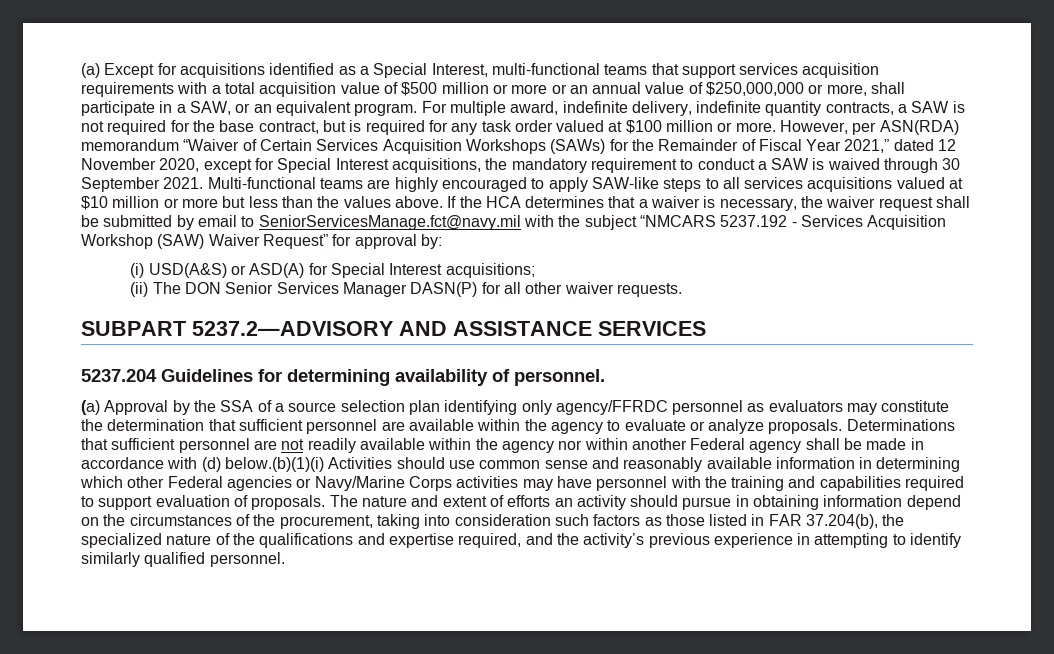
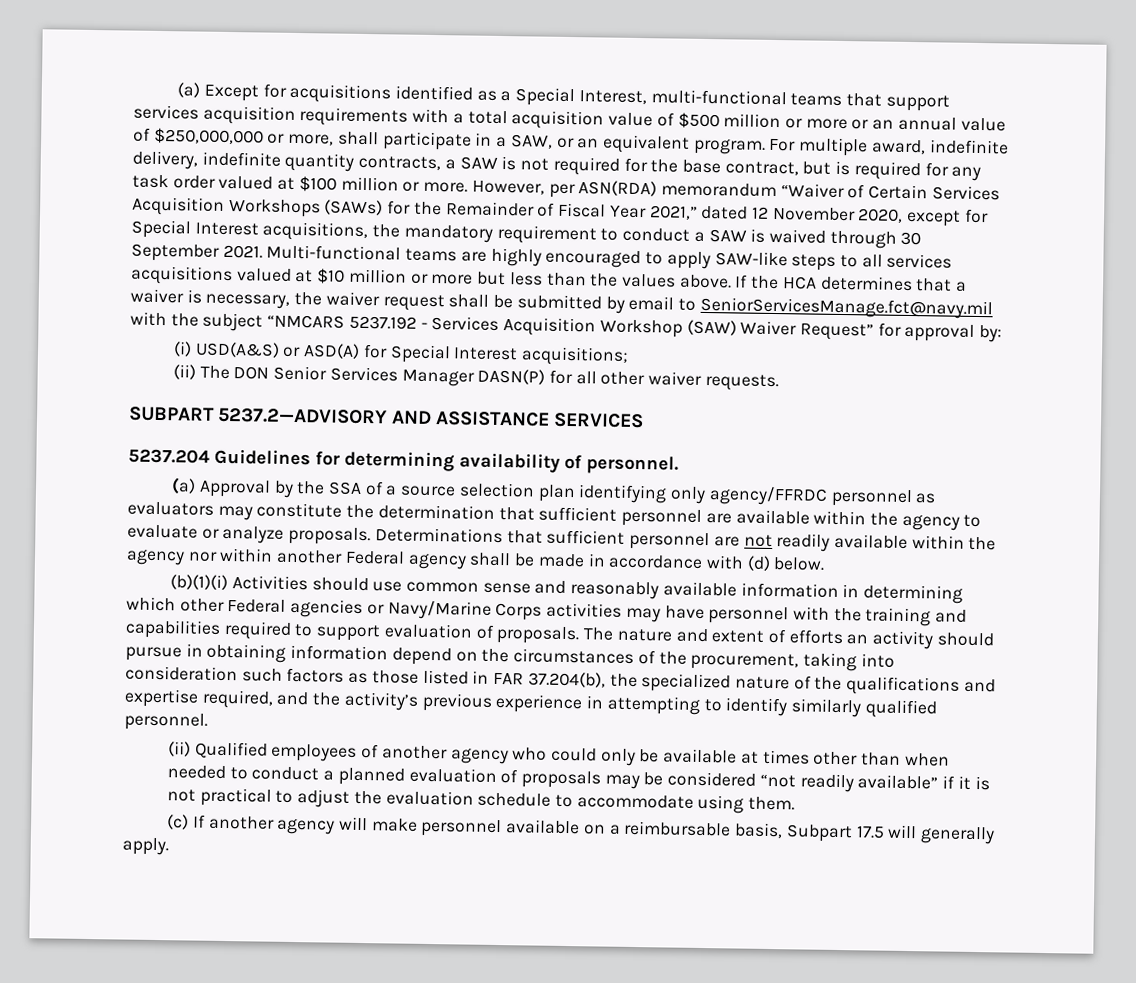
- Determinations that sufficient personnel are not readily available within the agency nor within another Federal agency shall be made in accordance with (d) below.(b)(1)(i) Activities should use common sense and reasonably available information in determining which other Federal agencies or Navy/Marine Corps activities may have personnel with the training and capabilities required to support evaluation of proposals.
+ Determinations that sufficient personnel are not readily available within the agency nor within another Federal agency shall be made in accordance with (d) below.
+ (b)(1)(i) Activities should use common sense and reasonably available information in determining which other Federal agencies or Navy/Marine Corps activities may have personnel with the training and capabilities required to support evaluation of proposals.
+ (ii) Qualified employees of another agency who could only be available at times other than when needed to conduct a planned evaluation of proposals may be considered “not readily available” if it is not practical to adjust the evaluation schedule to accommodate using them.
+ (c) If another agency will make personnel available on a reimbursable basis, Subpart 17.5 will generally apply.

